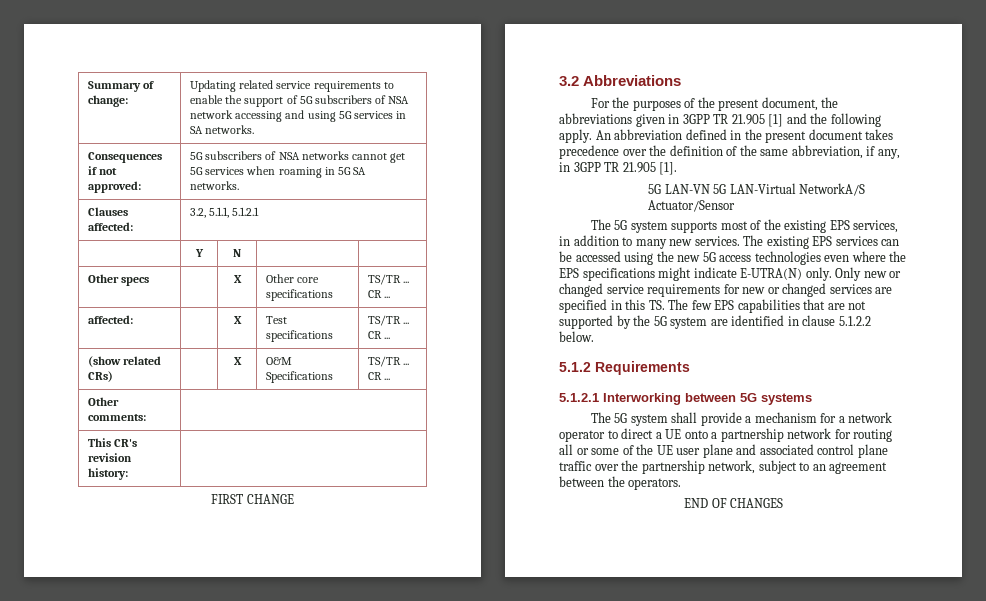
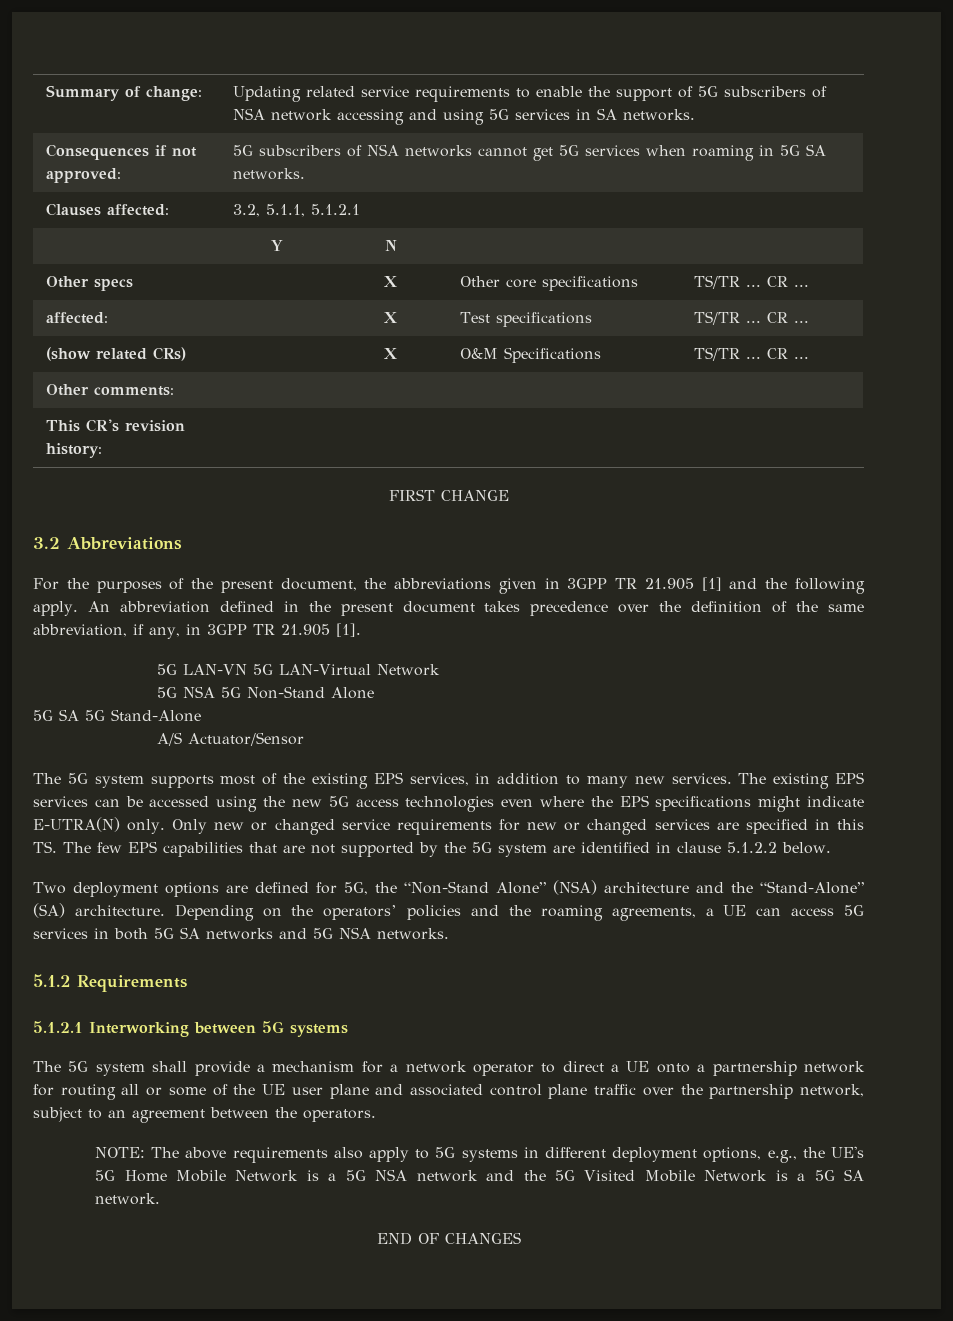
- 5G LAN-VN 5G LAN-Virtual NetworkA/S Actuator/Sensor
+ 5G LAN-VN 5G LAN-Virtual Network
+ 5G NSA 5G Non-Stand Alone
+ 5G SA 5G Stand-Alone
+ A/S Actuator/Sensor
+ Two deployment options are defined for 5G, the “Non-Stand Alone” (NSA) architecture and the “Stand-Alone” (SA) architecture. Depending on the operators’ policies and the roaming agreements, a UE can access 5G services in both 5G SA networks and 5G NSA networks.
+ NOTE: The above requirements also apply to 5G systems in different deployment options, e.g., the UE's 5G Home Mobile Network is a 5G NSA network and the 5G Visited Mobile Network is a 5G SA network.

